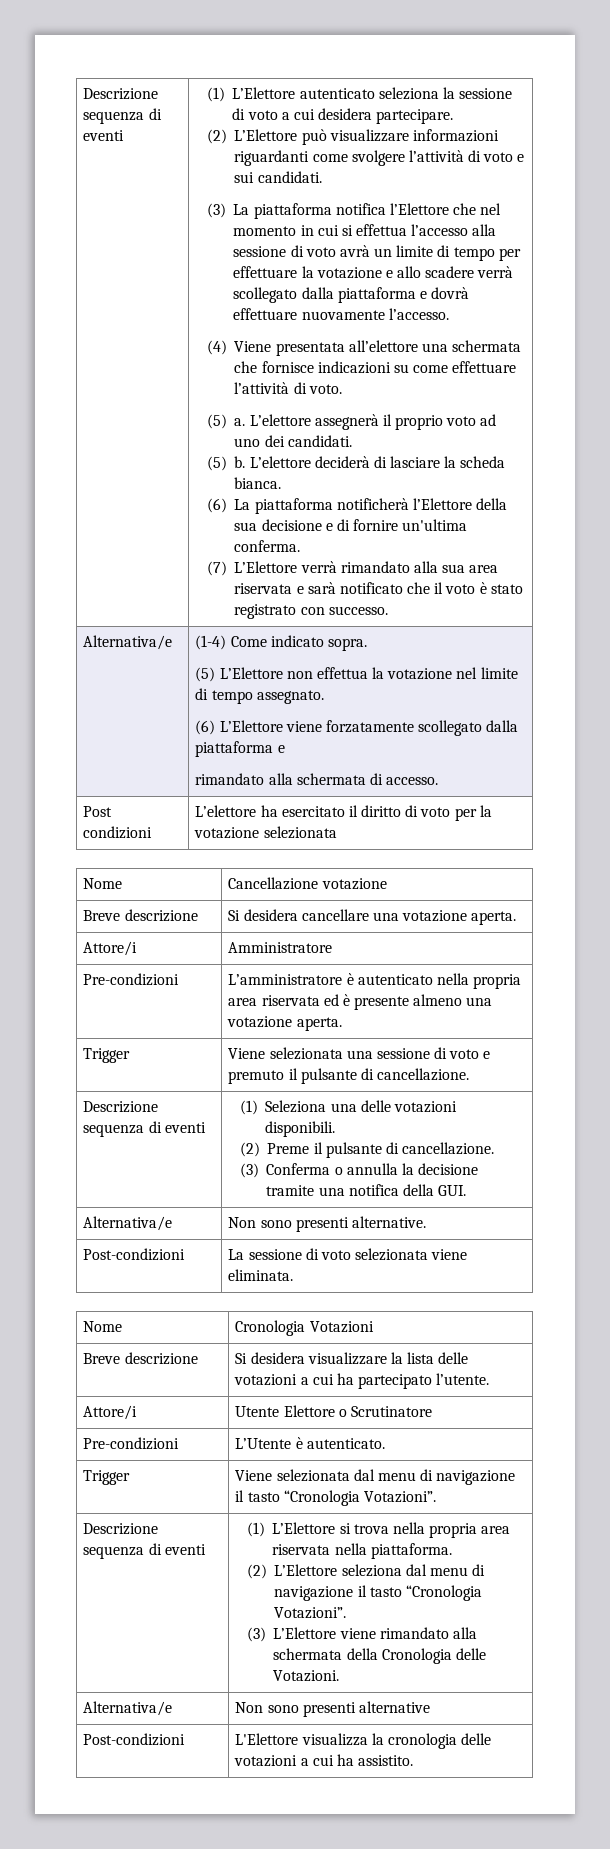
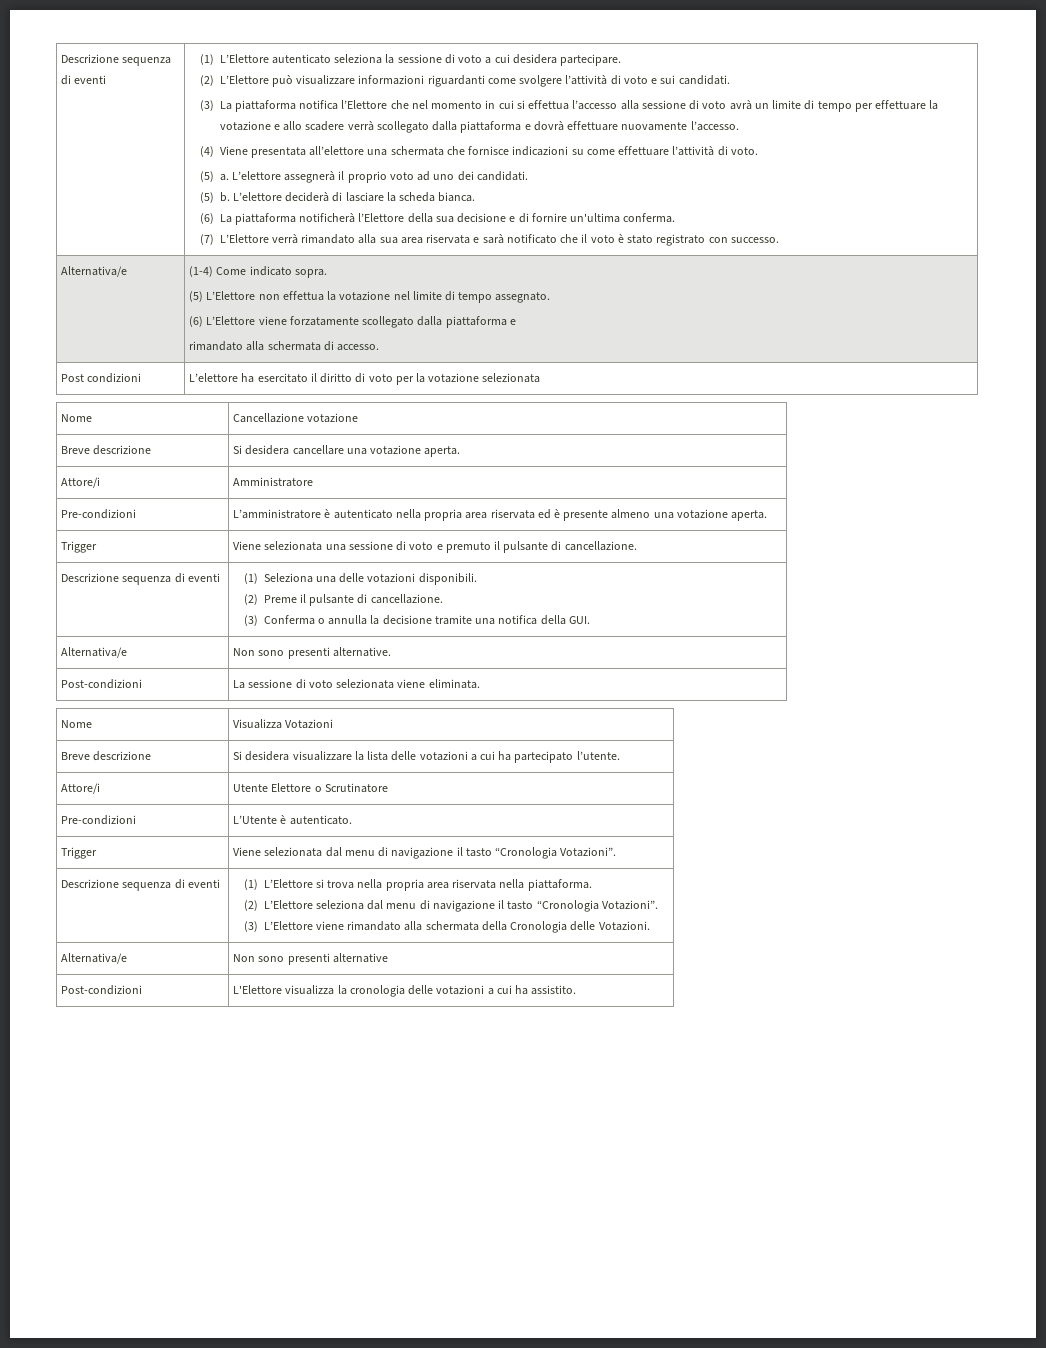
- Nome | Cronologia Votazioni
+ Nome | Visualizza Votazioni

